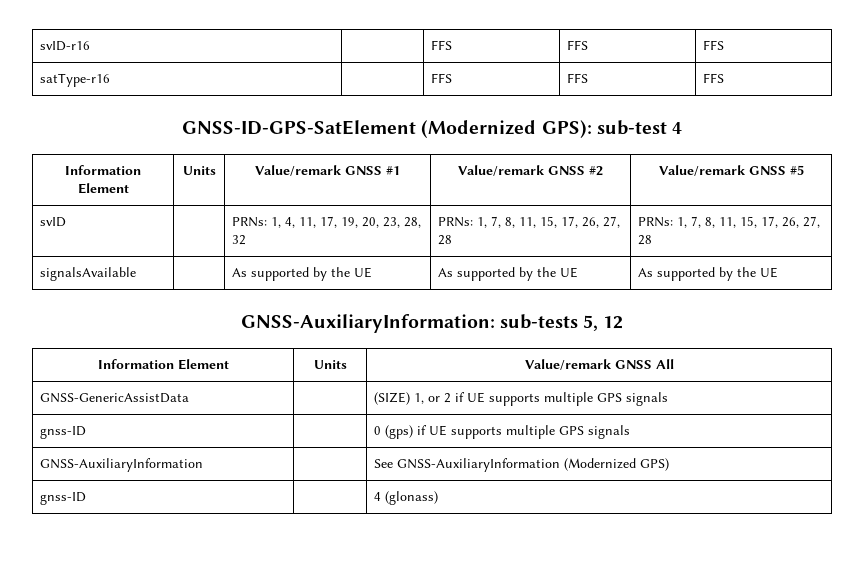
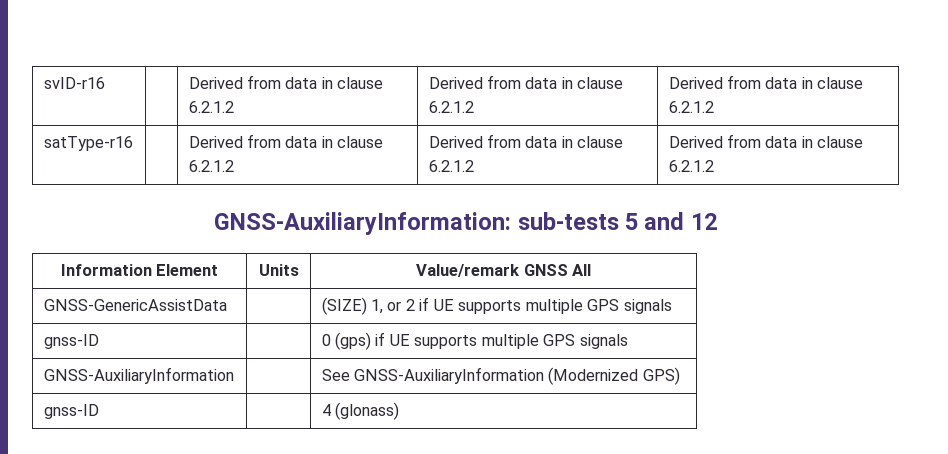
- svID-r16 | | FFS | FFS | FFS
- satType-r16 | | FFS | FFS | FFS
- GNSS-ID-GPS-SatElement (Modernized GPS): sub-test 4
- Information Element | Units | Value/remark GNSS #1 | Value/remark GNSS #2 | Value/remark GNSS #5
- svID | | PRNs: 1, 4, 11, 17, 19, 20, 23, 28, 32 | PRNs: 1, 7, 8, 11, 15, 17, 26, 27, 28 | PRNs: 1, 7, 8, 11, 15, 17, 26, 27, 28
- signalsAvailable | | As supported by the UE | As supported by the UE | As supported by the UE
+ svID-r16 | | Derived from data in clause 6.2.1.2 | Derived from data in clause 6.2.1.2 | Derived from data in clause 6.2.1.2
+ satType-r16 | | Derived from data in clause 6.2.1.2 | Derived from data in clause 6.2.1.2 | Derived from data in clause 6.2.1.2
- GNSS-AuxiliaryInformation: sub-tests 5, 12
+ GNSS-AuxiliaryInformation: sub-tests 5 and 12

